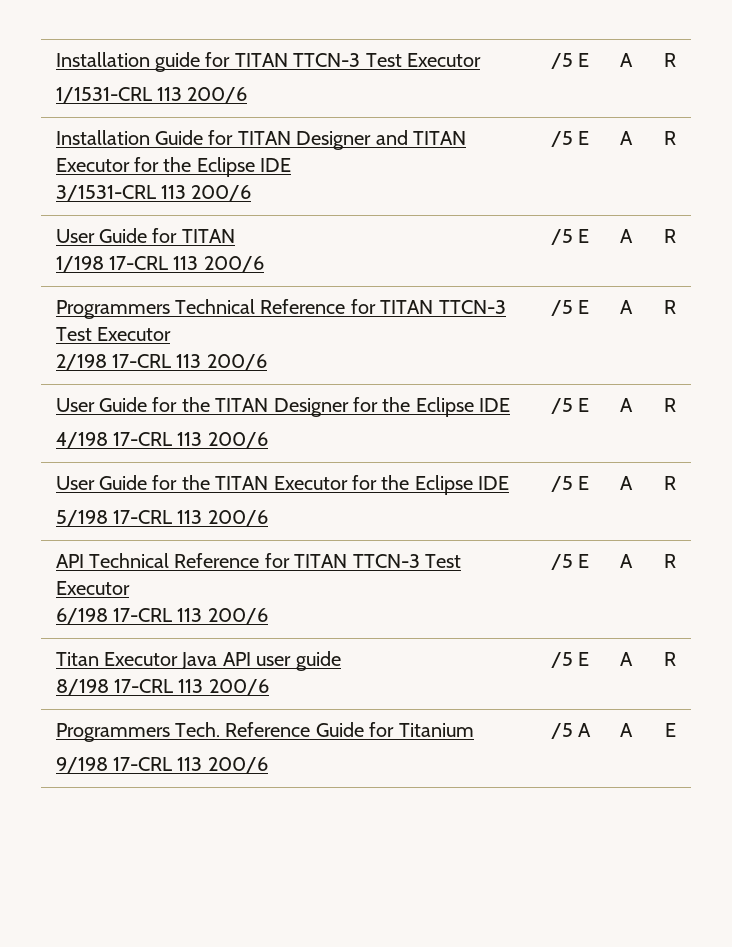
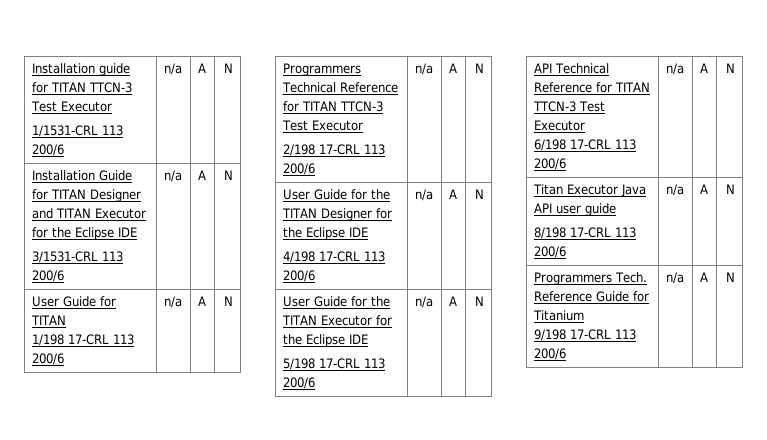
  Installation guide for TITAN TTCN-3 Test Executor
- 1/1531-CRL 113 200/6 | /5 E | A | R
+ 1/1531-CRL 113 200/6 | n/a | A | N
  Installation Guide for TITAN Designer and TITAN Executor for the Eclipse IDE
- 3/1531-CRL 113 200/6 | /5 E | A | R
+ 3/1531-CRL 113 200/6 | n/a | A | N
  User Guide for TITAN
- 1/198 17-CRL 113 200/6 | /5 E | A | R
+ 1/198 17-CRL 113 200/6 | n/a | A | N
  Programmers Technical Reference for TITAN TTCN-3 Test Executor
- 2/198 17-CRL 113 200/6 | /5 E | A | R
+ 2/198 17-CRL 113 200/6 | n/a | A | N
  User Guide for the TITAN Designer for the Eclipse IDE
- 4/198 17-CRL 113 200/6 | /5 E | A | R
+ 4/198 17-CRL 113 200/6 | n/a | A | N
  User Guide for the TITAN Executor for the Eclipse IDE
- 5/198 17-CRL 113 200/6 | /5 E | A | R
+ 5/198 17-CRL 113 200/6 | n/a | A | N
  API Technical Reference for TITAN TTCN-3 Test Executor
- 6/198 17-CRL 113 200/6 | /5 E | A | R
+ 6/198 17-CRL 113 200/6 | n/a | A | N
  Titan Executor Java API user guide
- 8/198 17-CRL 113 200/6 | /5 E | A | R
+ 8/198 17-CRL 113 200/6 | n/a | A | N
  Programmers Tech. Reference Guide for Titanium
- 9/198 17-CRL 113 200/6 | /5 A | A | E
+ 9/198 17-CRL 113 200/6 | n/a | A | N

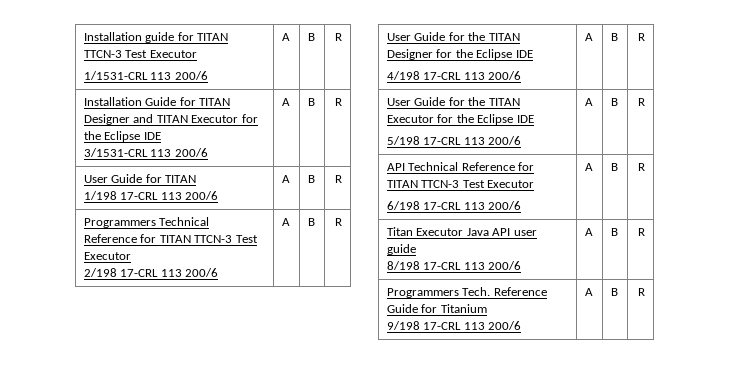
  Installation guide for TITAN TTCN-3 Test Executor
- 1/1531-CRL 113 200/6 | n/a | A | N
+ 1/1531-CRL 113 200/6 | A | B | R
  Installation Guide for TITAN Designer and TITAN Executor for the Eclipse IDE
- 3/1531-CRL 113 200/6 | n/a | A | N
+ 3/1531-CRL 113 200/6 | A | B | R
  User Guide for TITAN
- 1/198 17-CRL 113 200/6 | n/a | A | N
+ 1/198 17-CRL 113 200/6 | A | B | R
  Programmers Technical Reference for TITAN TTCN-3 Test Executor
- 2/198 17-CRL 113 200/6 | n/a | A | N
+ 2/198 17-CRL 113 200/6 | A | B | R
  User Guide for the TITAN Designer for the Eclipse IDE
- 4/198 17-CRL 113 200/6 | n/a | A | N
+ 4/198 17-CRL 113 200/6 | A | B | R
  User Guide for the TITAN Executor for the Eclipse IDE
- 5/198 17-CRL 113 200/6 | n/a | A | N
+ 5/198 17-CRL 113 200/6 | A | B | R
  API Technical Reference for TITAN TTCN-3 Test Executor
- 6/198 17-CRL 113 200/6 | n/a | A | N
+ 6/198 17-CRL 113 200/6 | A | B | R
  Titan Executor Java API user guide
- 8/198 17-CRL 113 200/6 | n/a | A | N
+ 8/198 17-CRL 113 200/6 | A | B | R
  Programmers Tech. Reference Guide for Titanium
- 9/198 17-CRL 113 200/6 | n/a | A | N
+ 9/198 17-CRL 113 200/6 | A | B | R

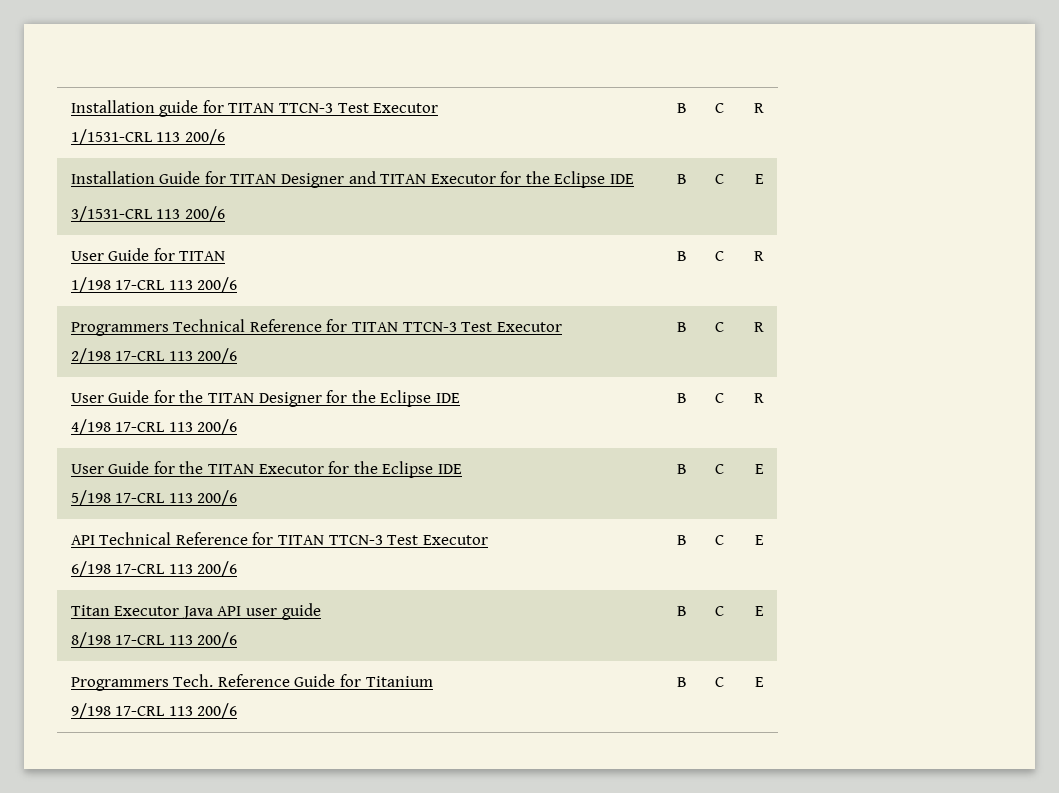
  Installation guide for TITAN TTCN-3 Test Executor
- 1/1531-CRL 113 200/6 | A | B | R
+ 1/1531-CRL 113 200/6 | B | C | R
  Installation Guide for TITAN Designer and TITAN Executor for the Eclipse IDE
- 3/1531-CRL 113 200/6 | A | B | R
+ 3/1531-CRL 113 200/6 | B | C | E
  User Guide for TITAN
- 1/198 17-CRL 113 200/6 | A | B | R
+ 1/198 17-CRL 113 200/6 | B | C | R
  Programmers Technical Reference for TITAN TTCN-3 Test Executor
- 2/198 17-CRL 113 200/6 | A | B | R
+ 2/198 17-CRL 113 200/6 | B | C | R
  User Guide for the TITAN Designer for the Eclipse IDE
- 4/198 17-CRL 113 200/6 | A | B | R
+ 4/198 17-CRL 113 200/6 | B | C | R
  User Guide for the TITAN Executor for the Eclipse IDE
- 5/198 17-CRL 113 200/6 | A | B | R
+ 5/198 17-CRL 113 200/6 | B | C | E
  API Technical Reference for TITAN TTCN-3 Test Executor
- 6/198 17-CRL 113 200/6 | A | B | R
+ 6/198 17-CRL 113 200/6 | B | C | E
  Titan Executor Java API user guide
- 8/198 17-CRL 113 200/6 | A | B | R
+ 8/198 17-CRL 113 200/6 | B | C | E
  Programmers Tech. Reference Guide for Titanium
- 9/198 17-CRL 113 200/6 | A | B | R
+ 9/198 17-CRL 113 200/6 | B | C | E

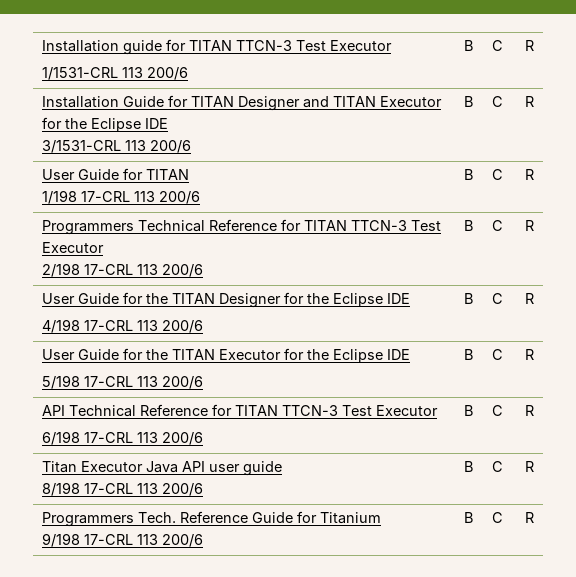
  Installation Guide for TITAN Designer and TITAN Executor for the Eclipse IDE
- 3/1531-CRL 113 200/6 | B | C | E
+ 3/1531-CRL 113 200/6 | B | C | R
  User Guide for the TITAN Executor for the Eclipse IDE
- 5/198 17-CRL 113 200/6 | B | C | E
+ 5/198 17-CRL 113 200/6 | B | C | R
  API Technical Reference for TITAN TTCN-3 Test Executor
- 6/198 17-CRL 113 200/6 | B | C | E
+ 6/198 17-CRL 113 200/6 | B | C | R
  Titan Executor Java API user guide
- 8/198 17-CRL 113 200/6 | B | C | E
+ 8/198 17-CRL 113 200/6 | B | C | R
  Programmers Tech. Reference Guide for Titanium
- 9/198 17-CRL 113 200/6 | B | C | E
+ 9/198 17-CRL 113 200/6 | B | C | R

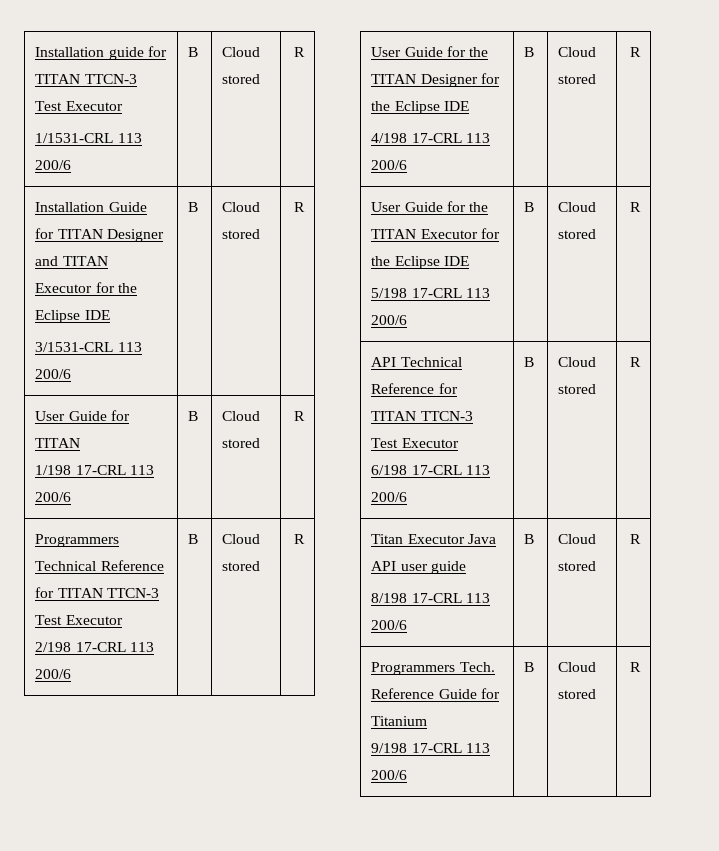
  Installation guide for TITAN TTCN-3 Test Executor
- 1/1531-CRL 113 200/6 | B | C | R
+ 1/1531-CRL 113 200/6 | B | Cloud stored | R
  Installation Guide for TITAN Designer and TITAN Executor for the Eclipse IDE
- 3/1531-CRL 113 200/6 | B | C | R
+ 3/1531-CRL 113 200/6 | B | Cloud stored | R
  User Guide for TITAN
- 1/198 17-CRL 113 200/6 | B | C | R
+ 1/198 17-CRL 113 200/6 | B | Cloud stored | R
  Programmers Technical Reference for TITAN TTCN-3 Test Executor
- 2/198 17-CRL 113 200/6 | B | C | R
+ 2/198 17-CRL 113 200/6 | B | Cloud stored | R
  User Guide for the TITAN Designer for the Eclipse IDE
- 4/198 17-CRL 113 200/6 | B | C | R
+ 4/198 17-CRL 113 200/6 | B | Cloud stored | R
  User Guide for the TITAN Executor for the Eclipse IDE
- 5/198 17-CRL 113 200/6 | B | C | R
+ 5/198 17-CRL 113 200/6 | B | Cloud stored | R
  API Technical Reference for TITAN TTCN-3 Test Executor
- 6/198 17-CRL 113 200/6 | B | C | R
+ 6/198 17-CRL 113 200/6 | B | Cloud stored | R
  Titan Executor Java API user guide
- 8/198 17-CRL 113 200/6 | B | C | R
+ 8/198 17-CRL 113 200/6 | B | Cloud stored | R
  Programmers Tech. Reference Guide for Titanium
- 9/198 17-CRL 113 200/6 | B | C | R
+ 9/198 17-CRL 113 200/6 | B | Cloud stored | R

